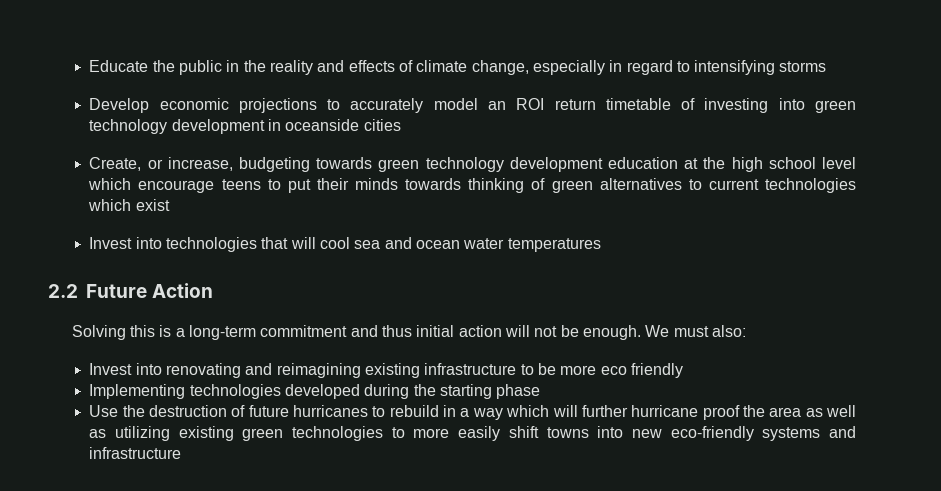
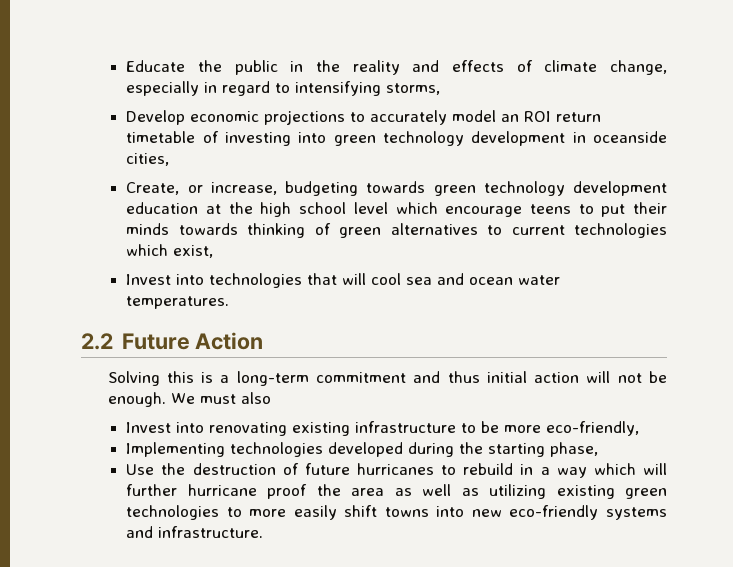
- Educate the public in the reality and effects of climate change, especially in regard to intensifying storms
+ Educate the public in the reality and effects of climate change, especially in regard to intensifying storms,
- Develop economic projections to accurately model an ROI return timetable of investing into green technology development in oceanside cities
+ Develop economic projections to accurately model an ROI return timetable of investing into green technology development in oceanside cities,
- Create, or increase, budgeting towards green technology development education at the high school level which encourage teens to put their minds towards thinking of green alternatives to current technologies which exist
+ Create, or increase, budgeting towards green technology development education at the high school level which encourage teens to put their minds towards thinking of green alternatives to current technologies which exist,
- Invest into technologies that will cool sea and ocean water temperatures
+ Invest into technologies that will cool sea and ocean water temperatures.
- We must also:
+ We must also
- Invest into renovating and reimagining existing infrastructure to be more eco friendly
+ Invest into renovating existing infrastructure to be more eco-friendly,
- Implementing technologies developed during the starting phase
+ Implementing technologies developed during the starting phase,
- Use the destruction of future hurricanes to rebuild in a way which will further hurricane proof the area as well as utilizing existing green technologies to more easily shift towns into new eco-friendly systems and infrastructure
+ Use the destruction of future hurricanes to rebuild in a way which will further hurricane proof the area as well as utilizing existing green technologies to more easily shift towns into new eco-friendly systems and infrastructure.

